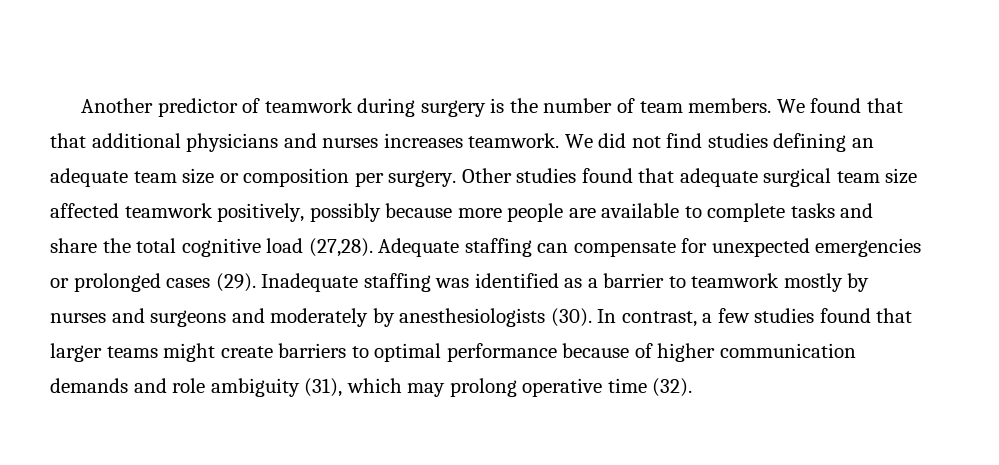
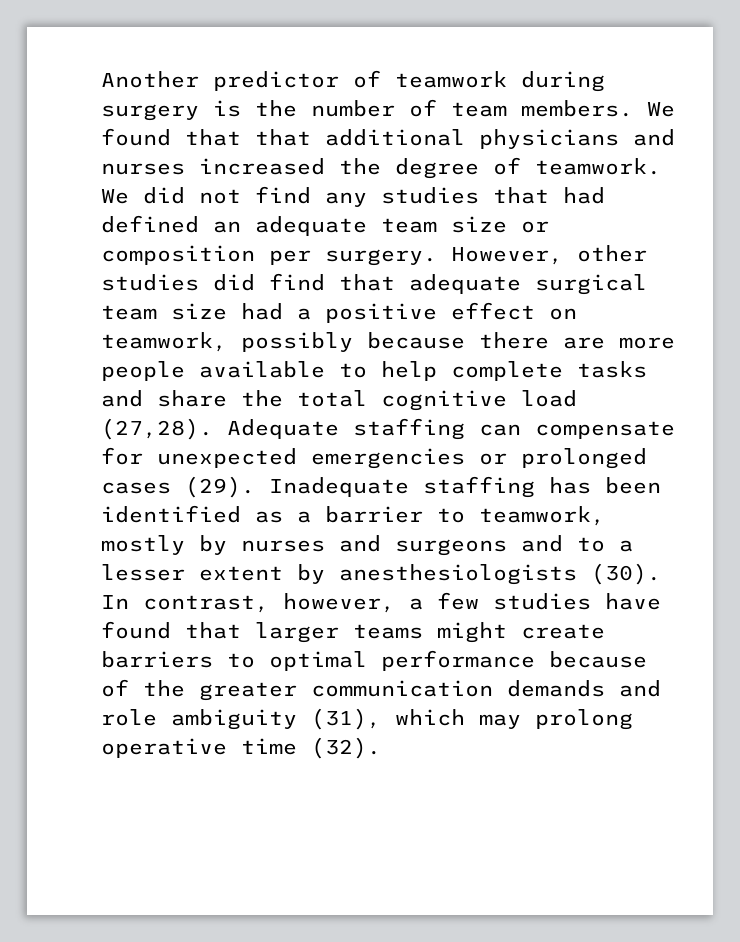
- We found that that additional physicians and nurses increases teamwork.
+ We found that that additional physicians and nurses increased the degree of teamwork.
- We did not find studies defining an adequate team size or composition per surgery.
+ We did not find any studies that had defined an adequate team size or composition per surgery.
- Other studies found that adequate surgical team size affected teamwork positively, possibly because more people are available to complete tasks and share the total cognitive load (27,28).
+ However, other studies did find that adequate surgical team size had a positive effect on teamwork, possibly because there are more people available to help complete tasks and share the total cognitive load (27,28).
- Inadequate staffing was identified as a barrier to teamwork mostly by nurses and surgeons and moderately by anesthesiologists (30).
+ Inadequate staffing has been identified as a barrier to teamwork, mostly by nurses and surgeons and to a lesser extent by anesthesiologists (30).
- In contrast, a few studies found that larger teams might create barriers to optimal performance because of higher communication demands and role ambiguity (31), which may prolong operative time (32).
+ In contrast, however, a few studies have found that larger teams might create barriers to optimal performance because of the greater communication demands and role ambiguity (31), which may prolong operative time (32).

